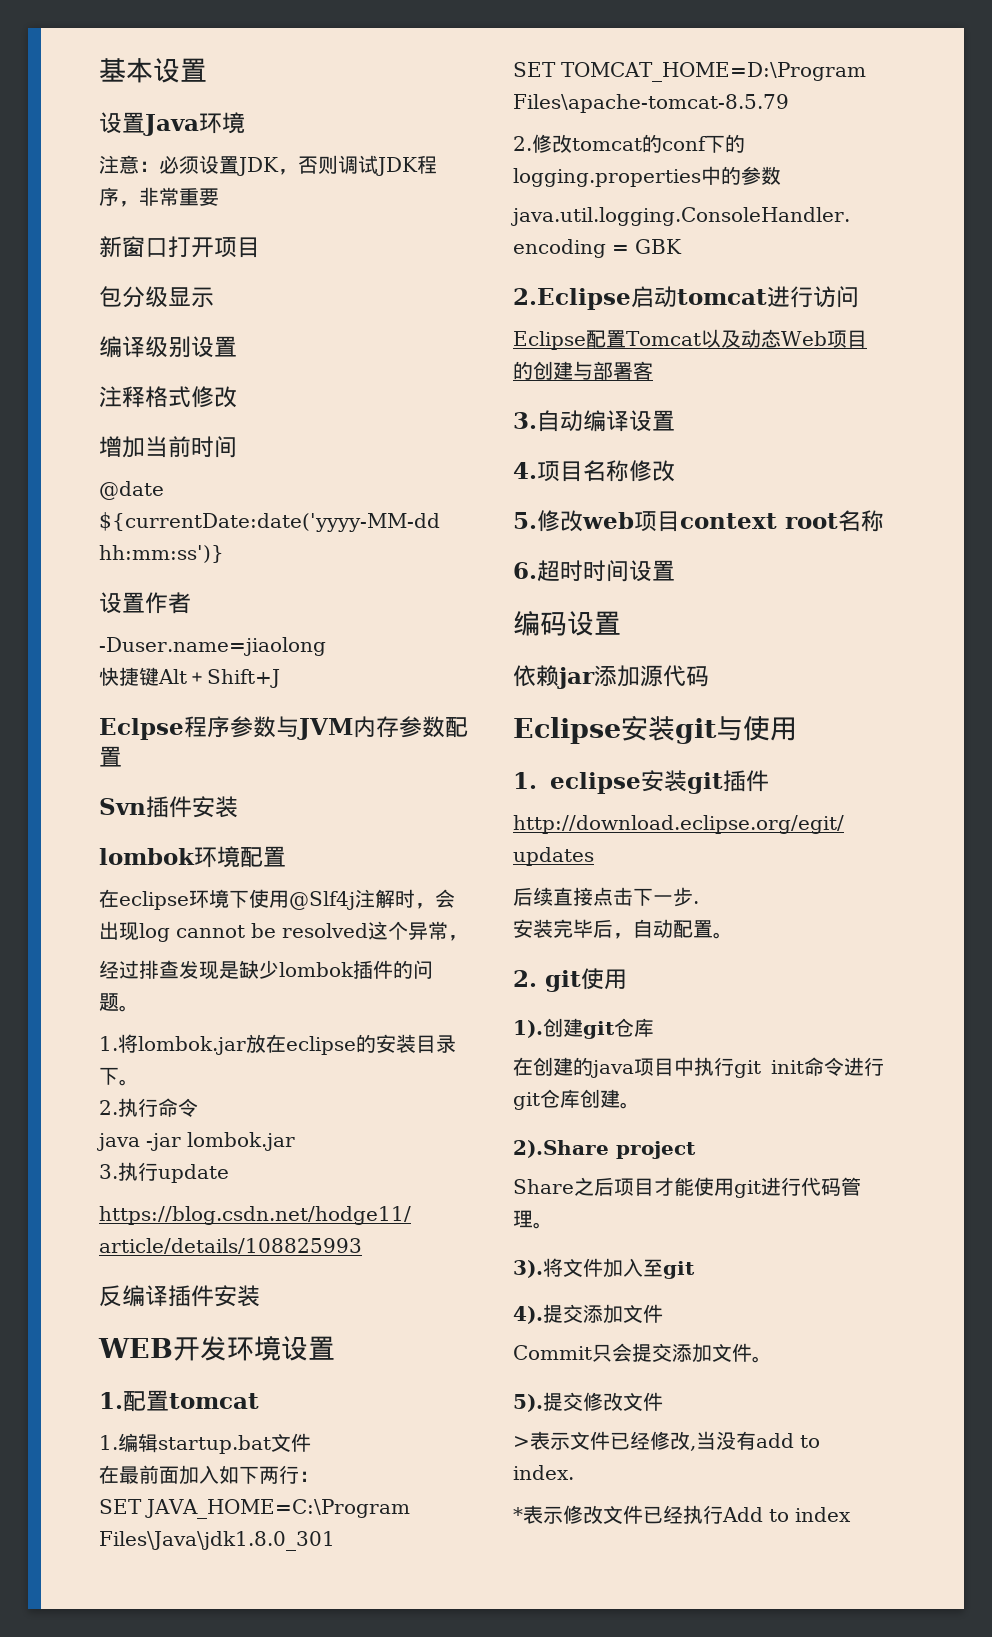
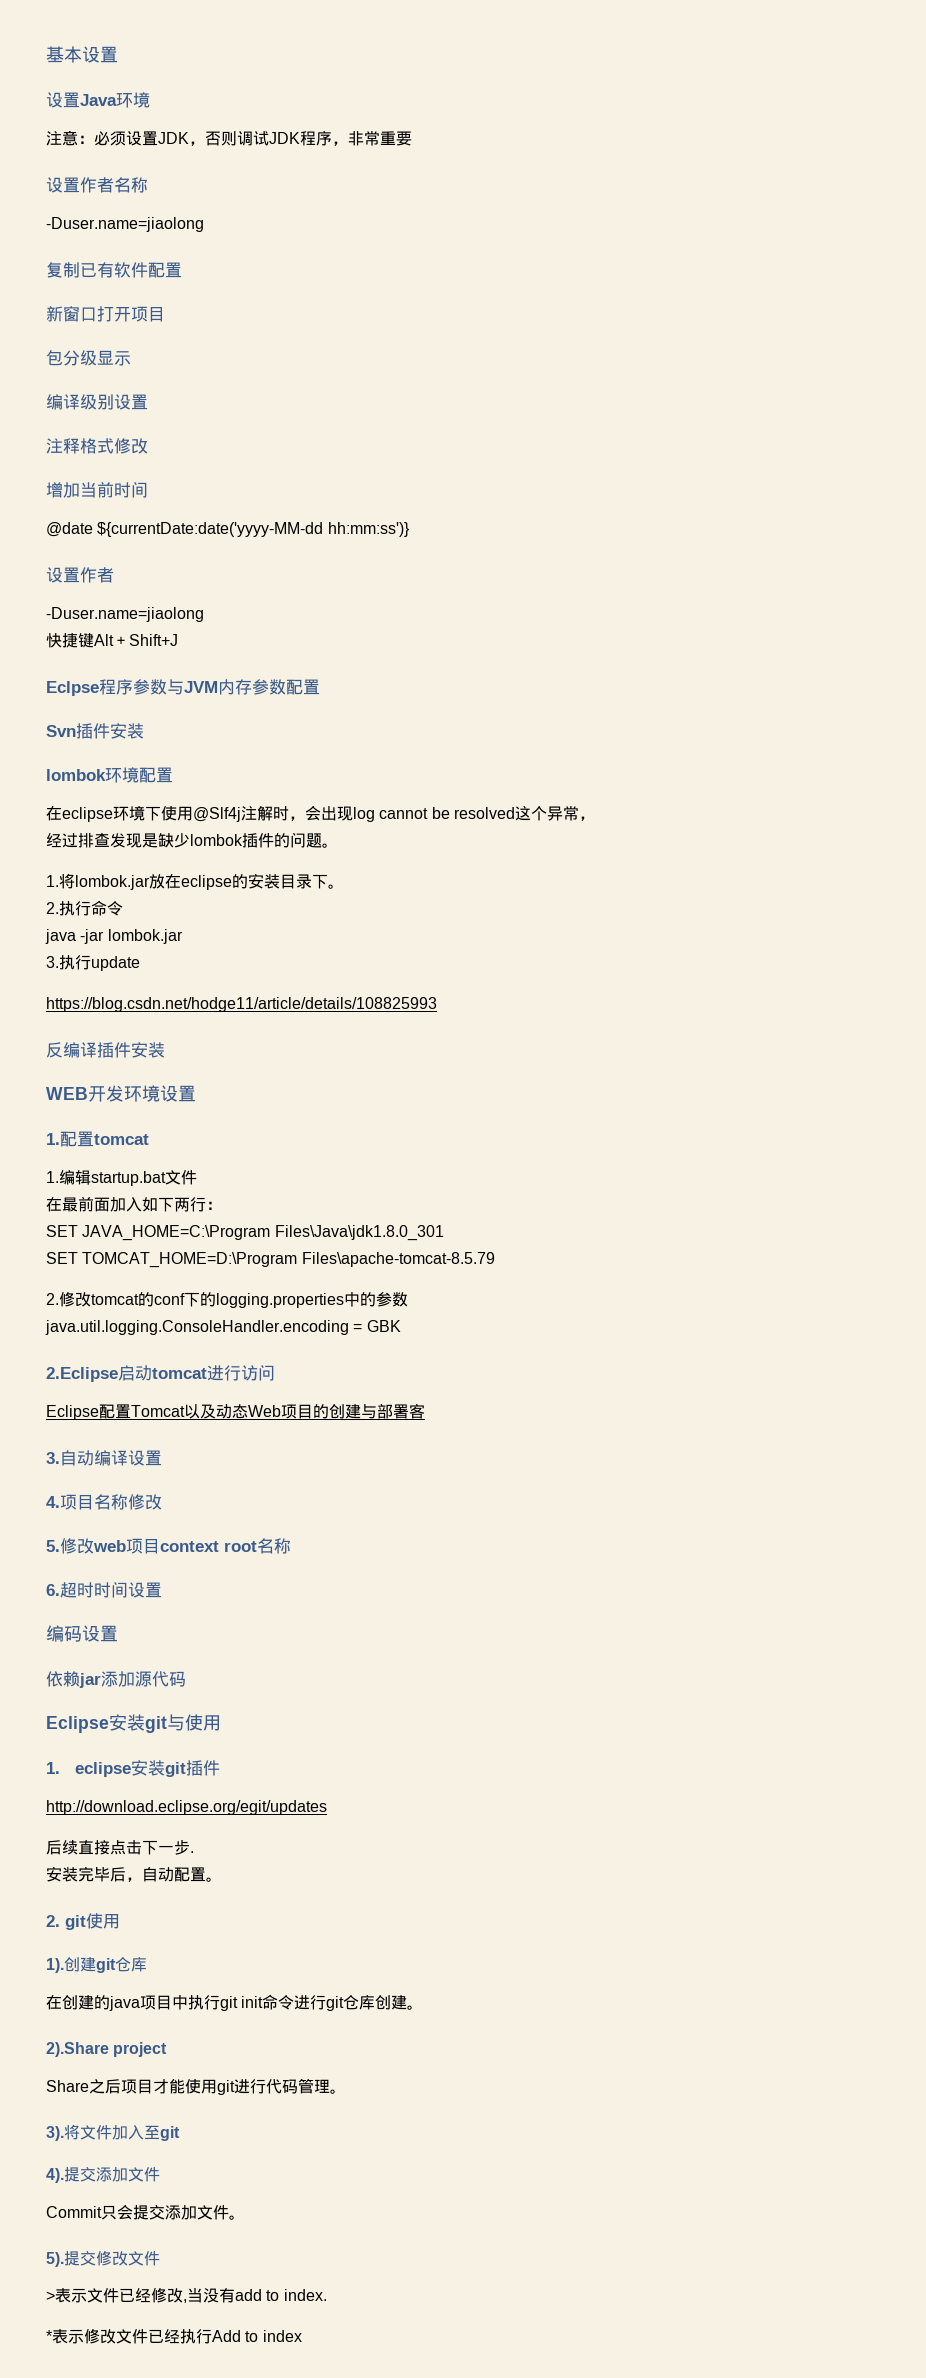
+ 设置作者名称
+ -Duser.name=jiaolong
+ 复制已有软件配置

